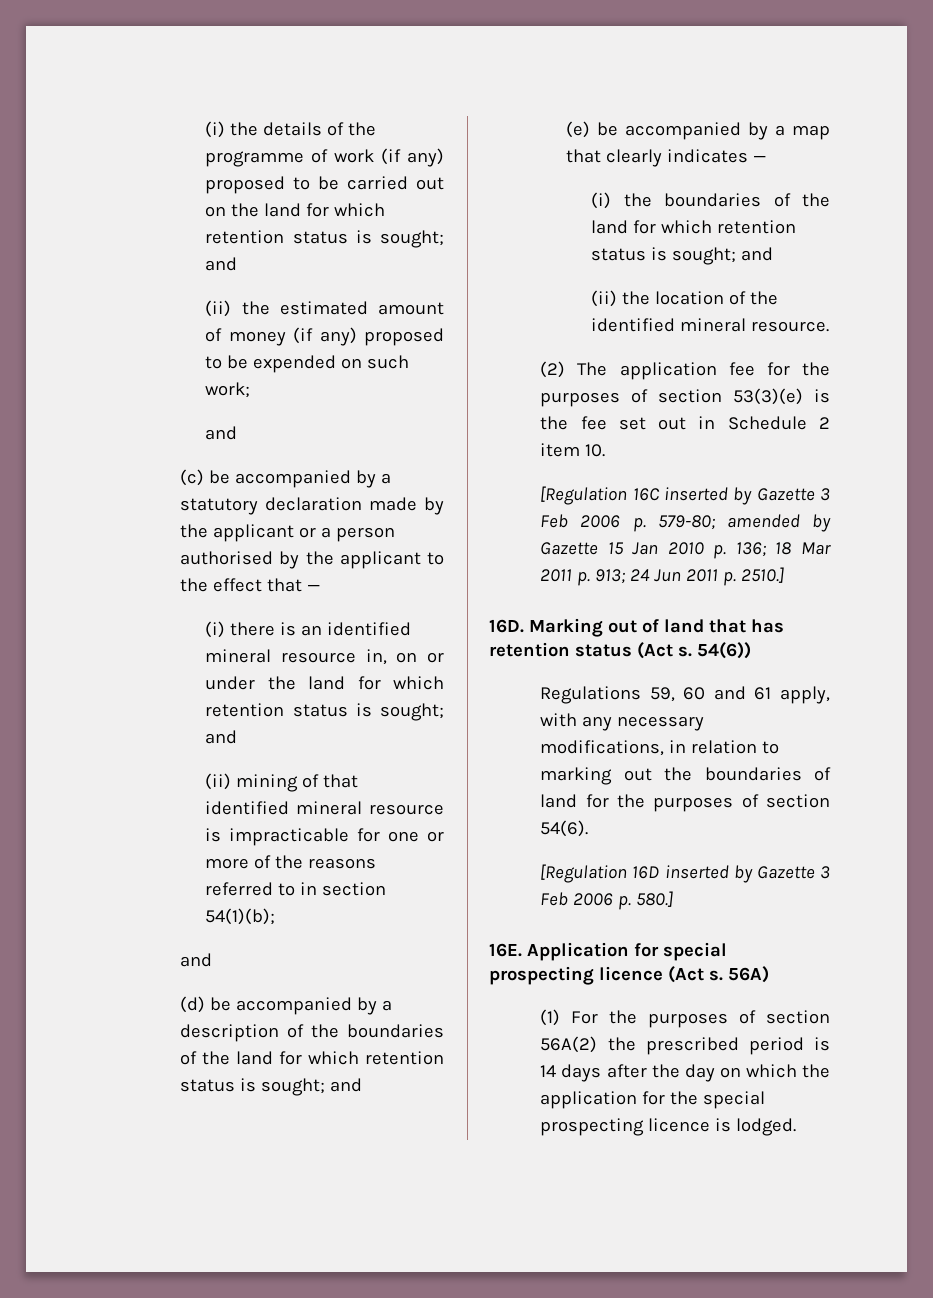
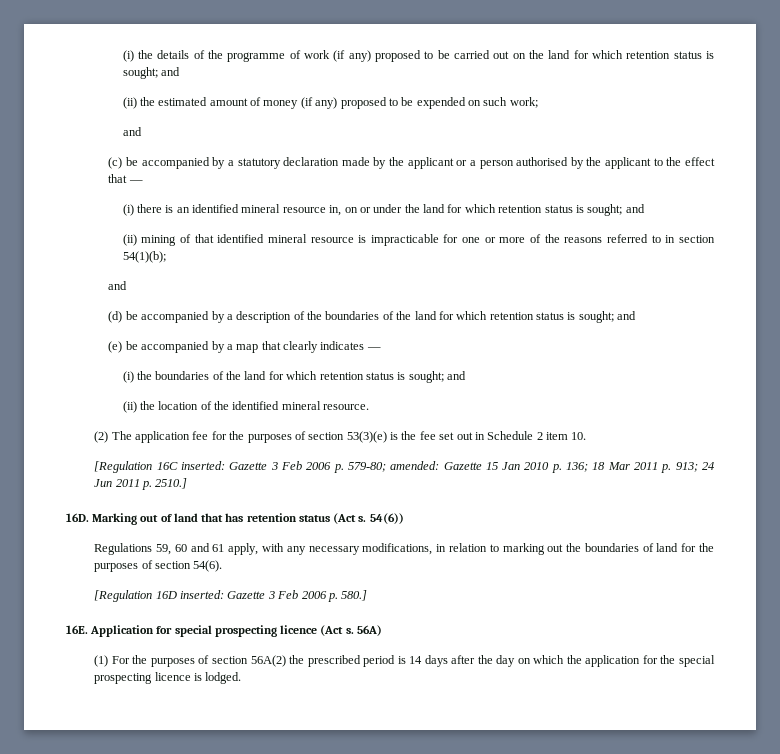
- [Regulation 16C inserted by Gazette 3 Feb 2006 p. 579-80; amended by Gazette 15 Jan 2010 p. 136; 18 Mar 2011 p. 913; 24 Jun 2011 p. 2510.]
+ [Regulation 16C inserted: Gazette 3 Feb 2006 p. 579-80; amended: Gazette 15 Jan 2010 p. 136; 18 Mar 2011 p. 913; 24 Jun 2011 p. 2510.]
- [Regulation 16D inserted by Gazette 3 Feb 2006 p. 580.]
+ [Regulation 16D inserted: Gazette 3 Feb 2006 p. 580.]

